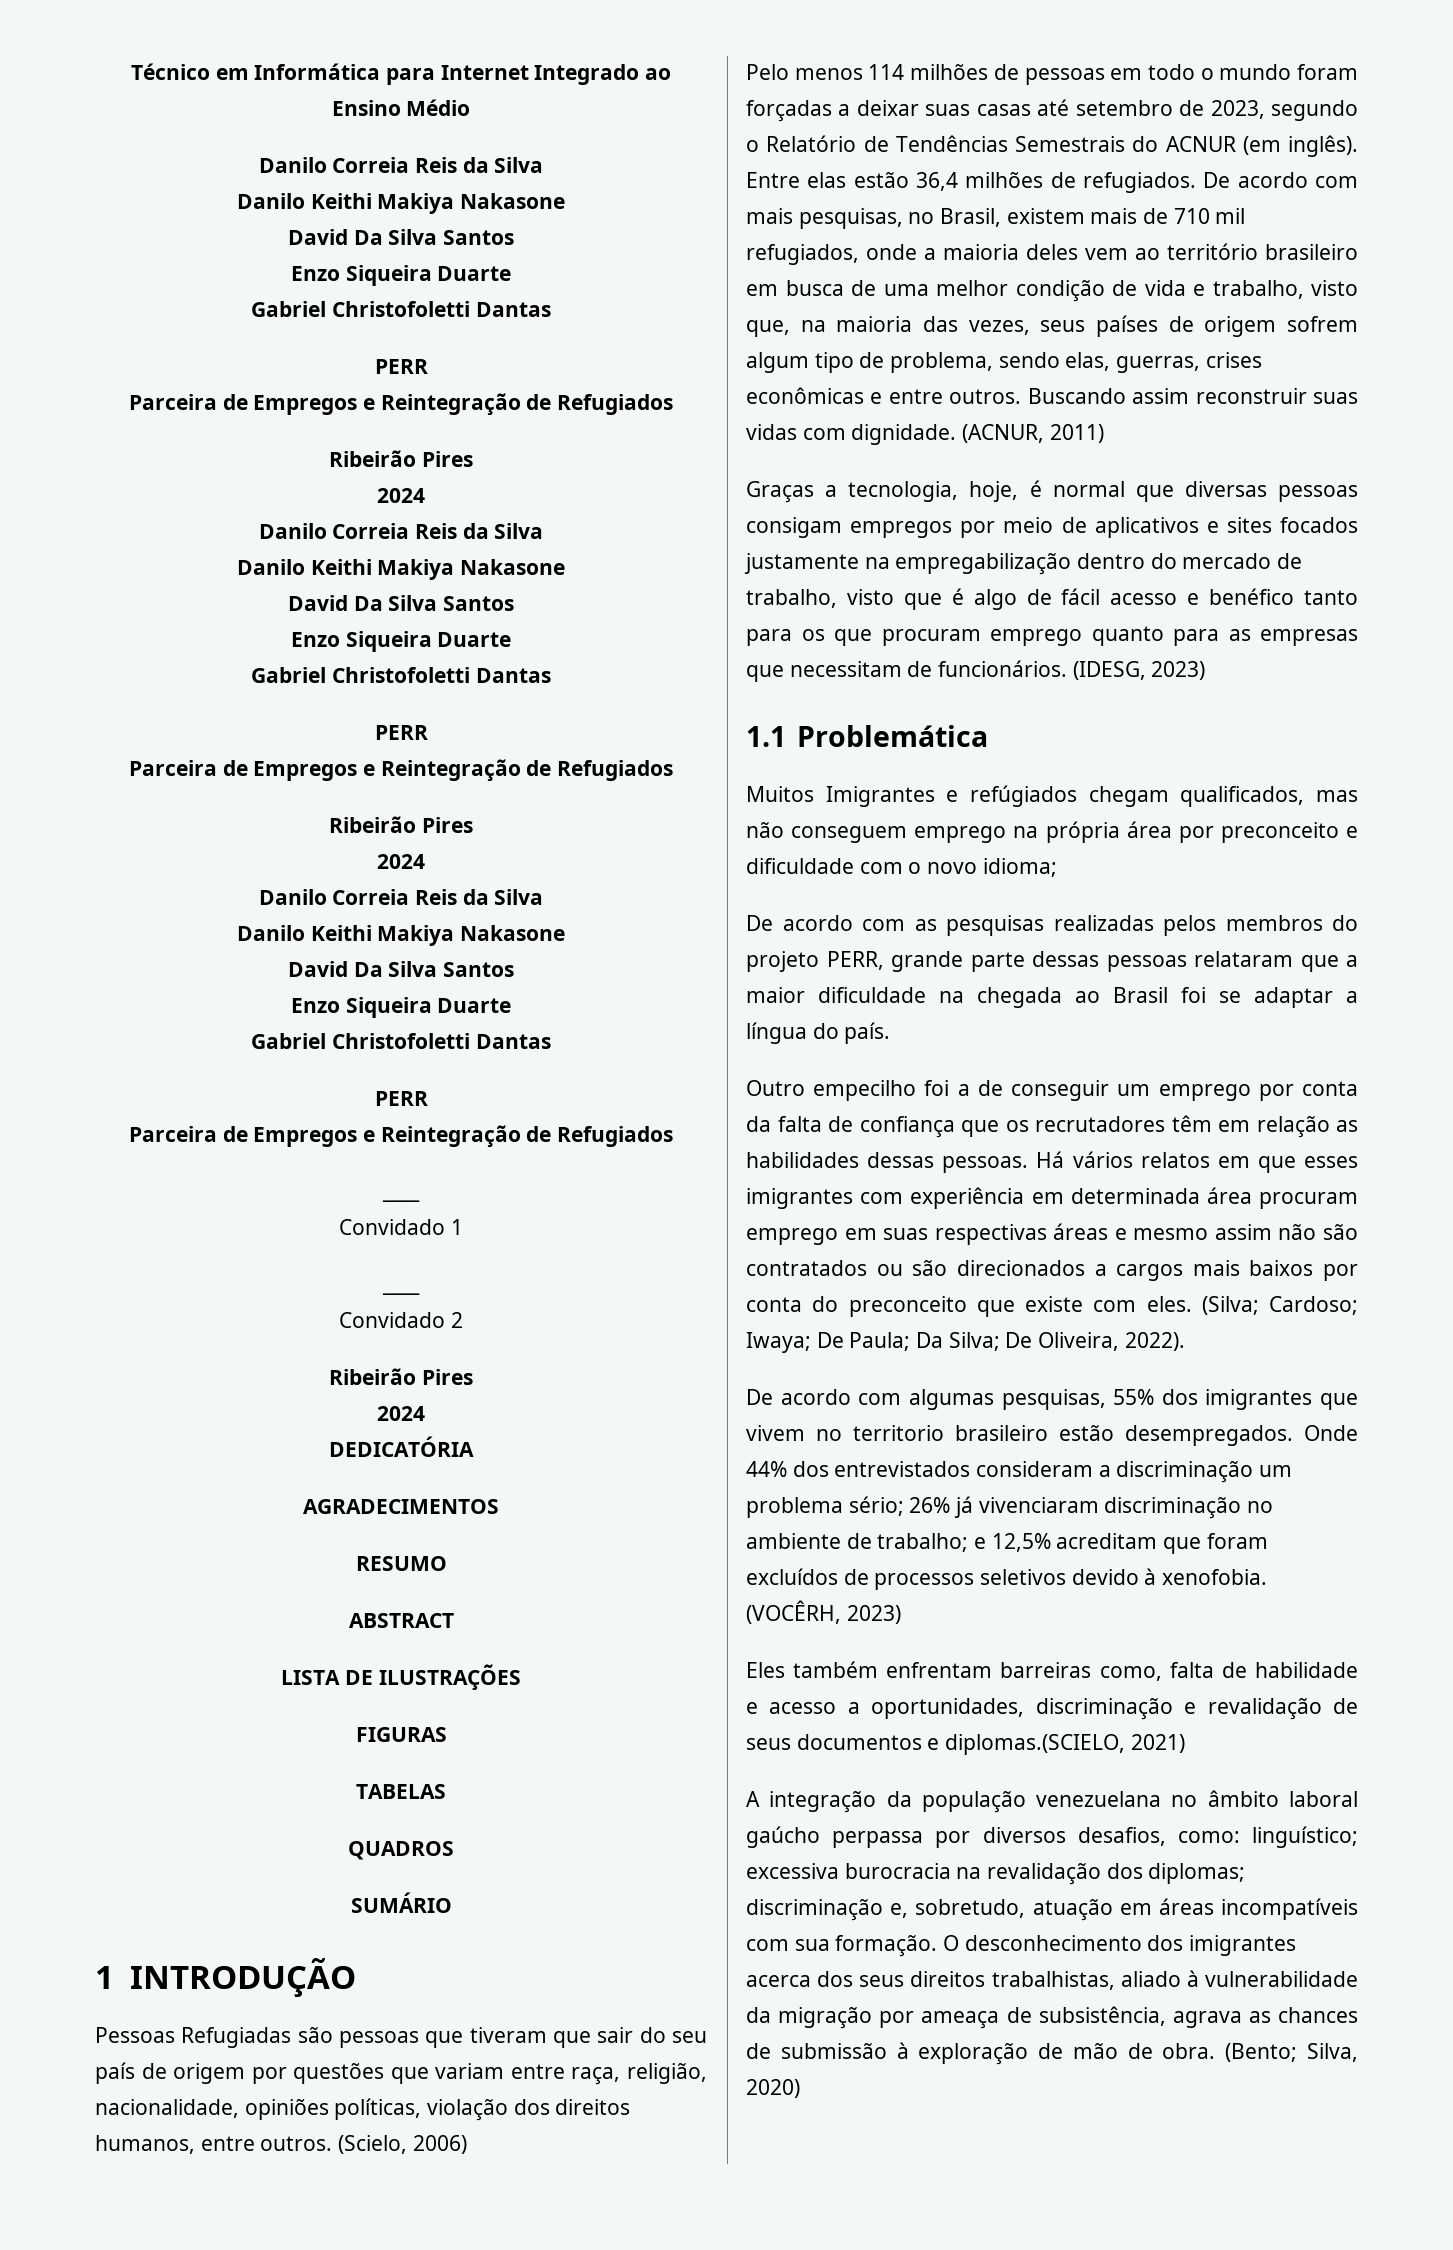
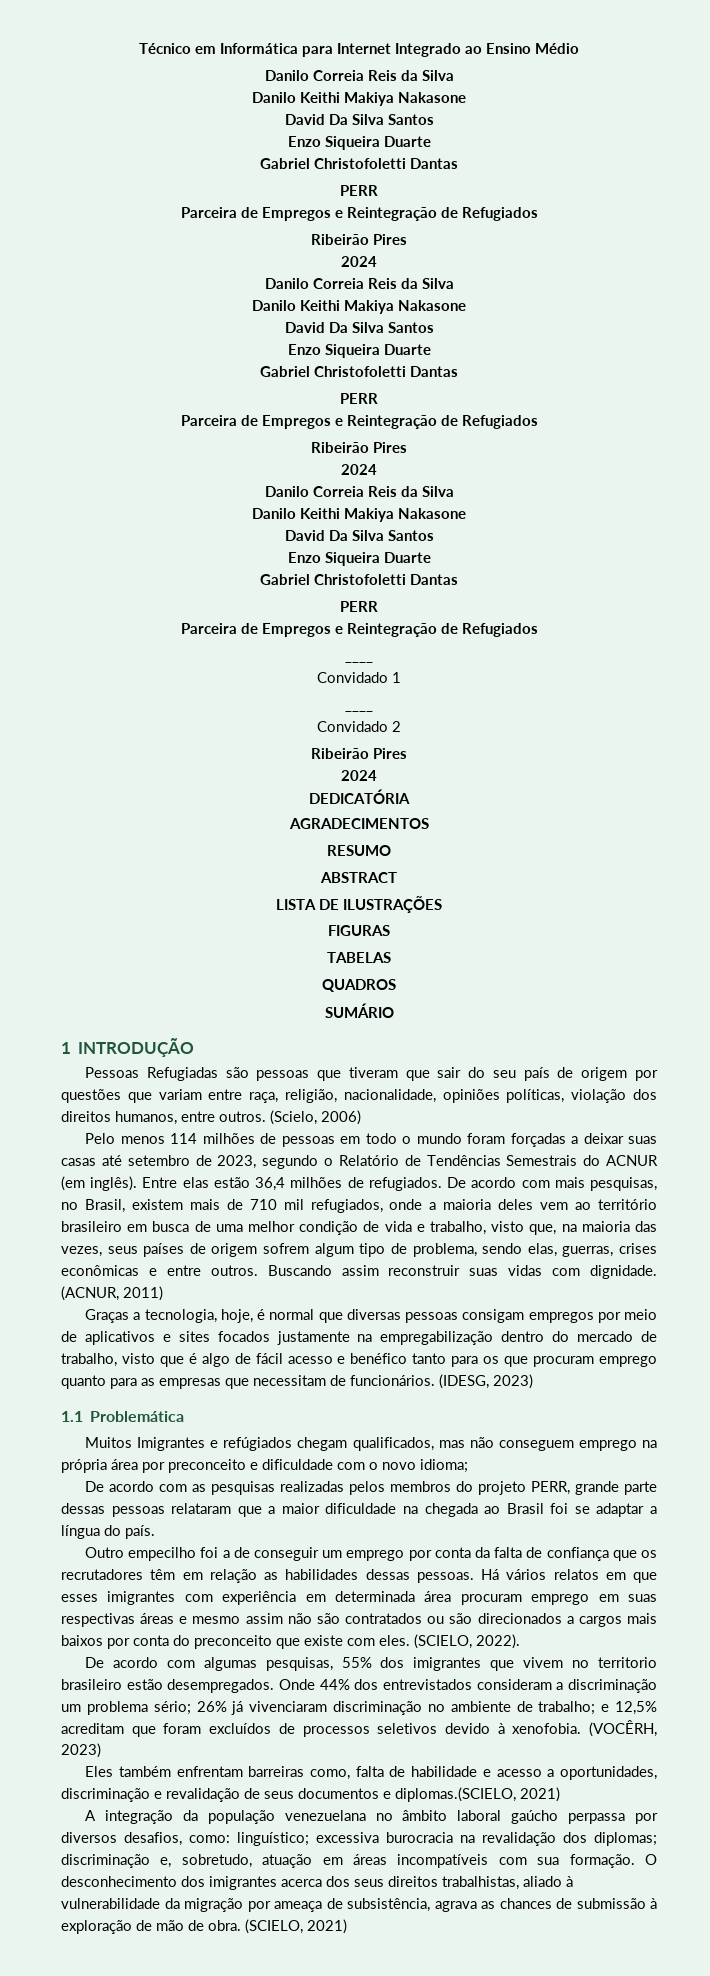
- (Silva; Cardoso; Iwaya; De Paula; Da Silva; De Oliveira, 2022).
+ (SCIELO, 2022).
- (Bento; Silva, 2020)
+ (SCIELO, 2021)

